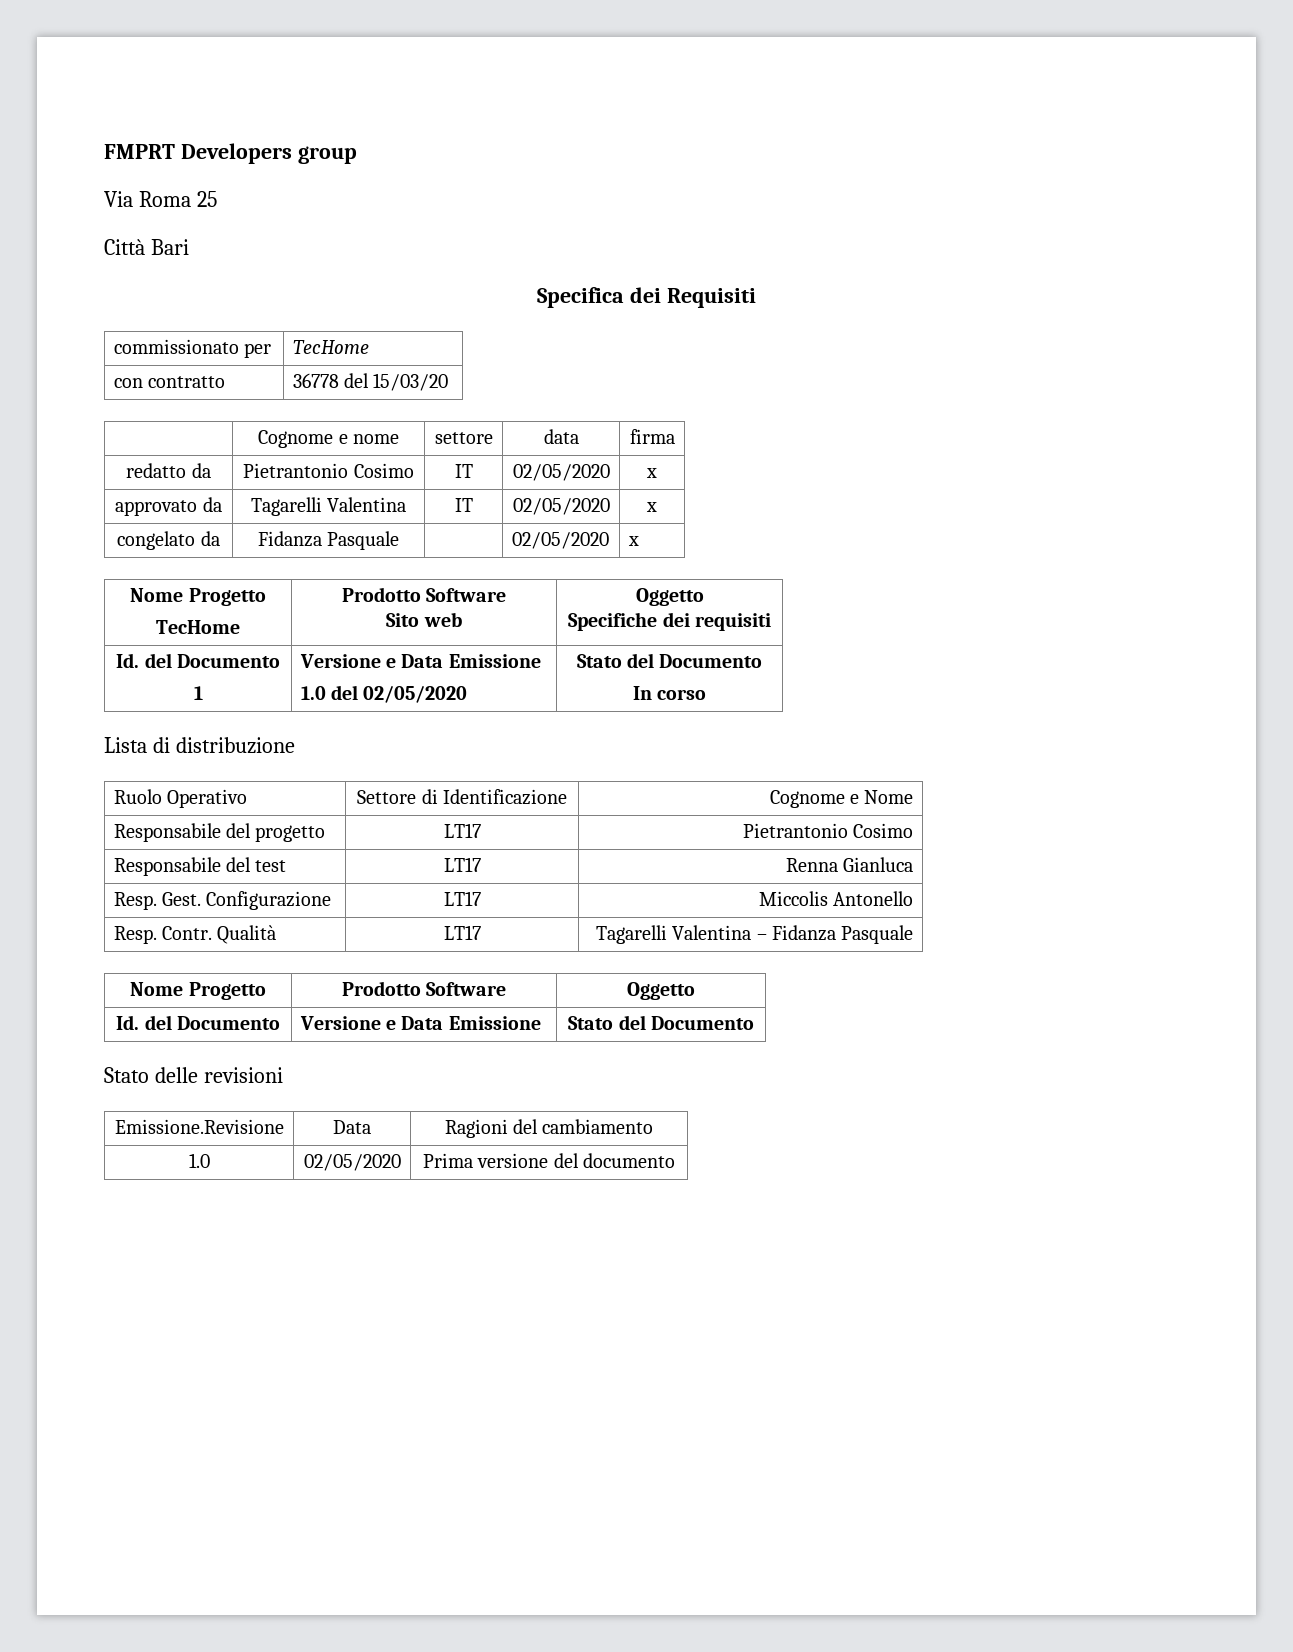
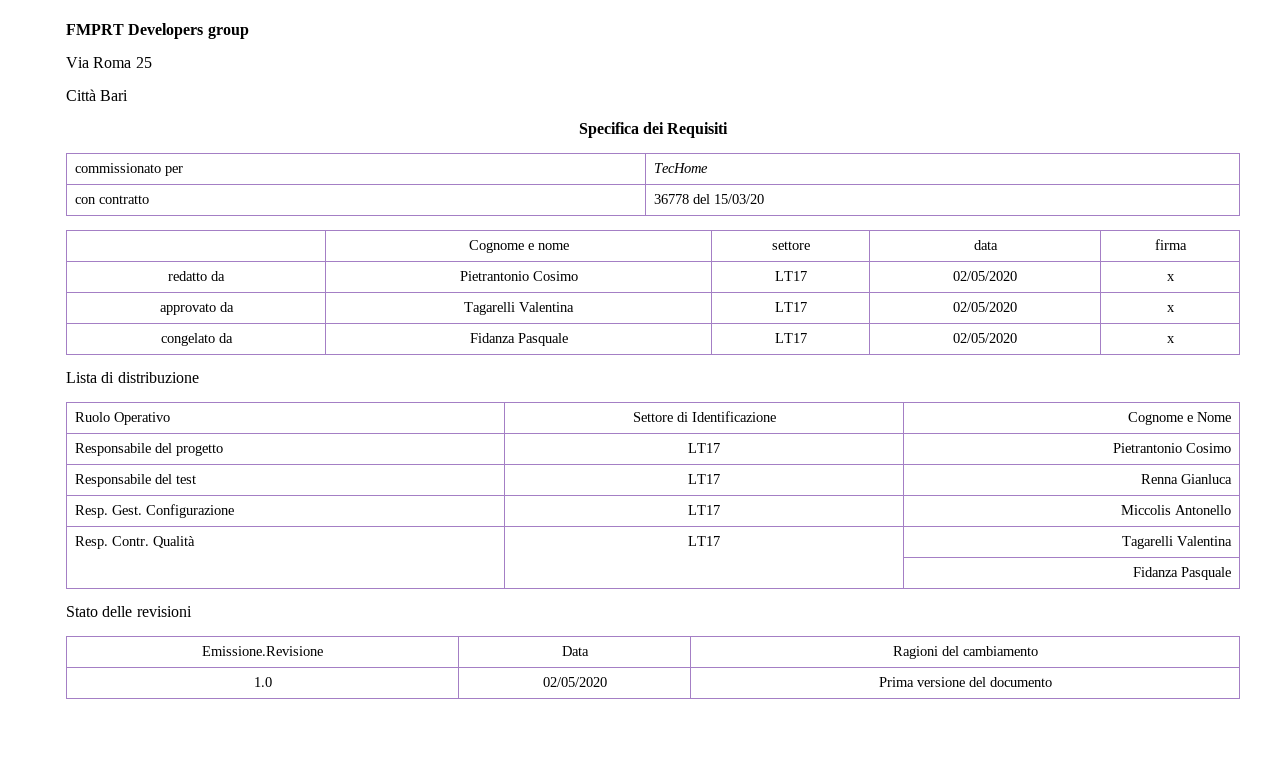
- redatto da | Pietrantonio Cosimo | IT | 02/05/2020 | x
+ redatto da | Pietrantonio Cosimo | LT17 | 02/05/2020 | x
- approvato da | Tagarelli Valentina | IT | 02/05/2020 | x
+ approvato da | Tagarelli Valentina | LT17 | 02/05/2020 | x
- congelato da | Fidanza Pasquale | | 02/05/2020 | x
- Nome Progetto
- TecHome | Prodotto Software
- Sito web | Oggetto
- Specifiche dei requisiti
- Id. del Documento
- 1 | Versione e Data Emissione
- 1.0 del 02/05/2020 | Stato del Documento
- In corso
+ congelato da | Fidanza Pasquale | LT17 | 02/05/2020 | x
- Resp. Contr. Qualità | LT17 | Tagarelli Valentina – Fidanza Pasquale
- Nome Progetto | Prodotto Software | Oggetto
- Id. del Documento | Versione e Data Emissione | Stato del Documento
+ Resp. Contr. Qualità | LT17 | Tagarelli Valentina
+ | | Fidanza Pasquale

